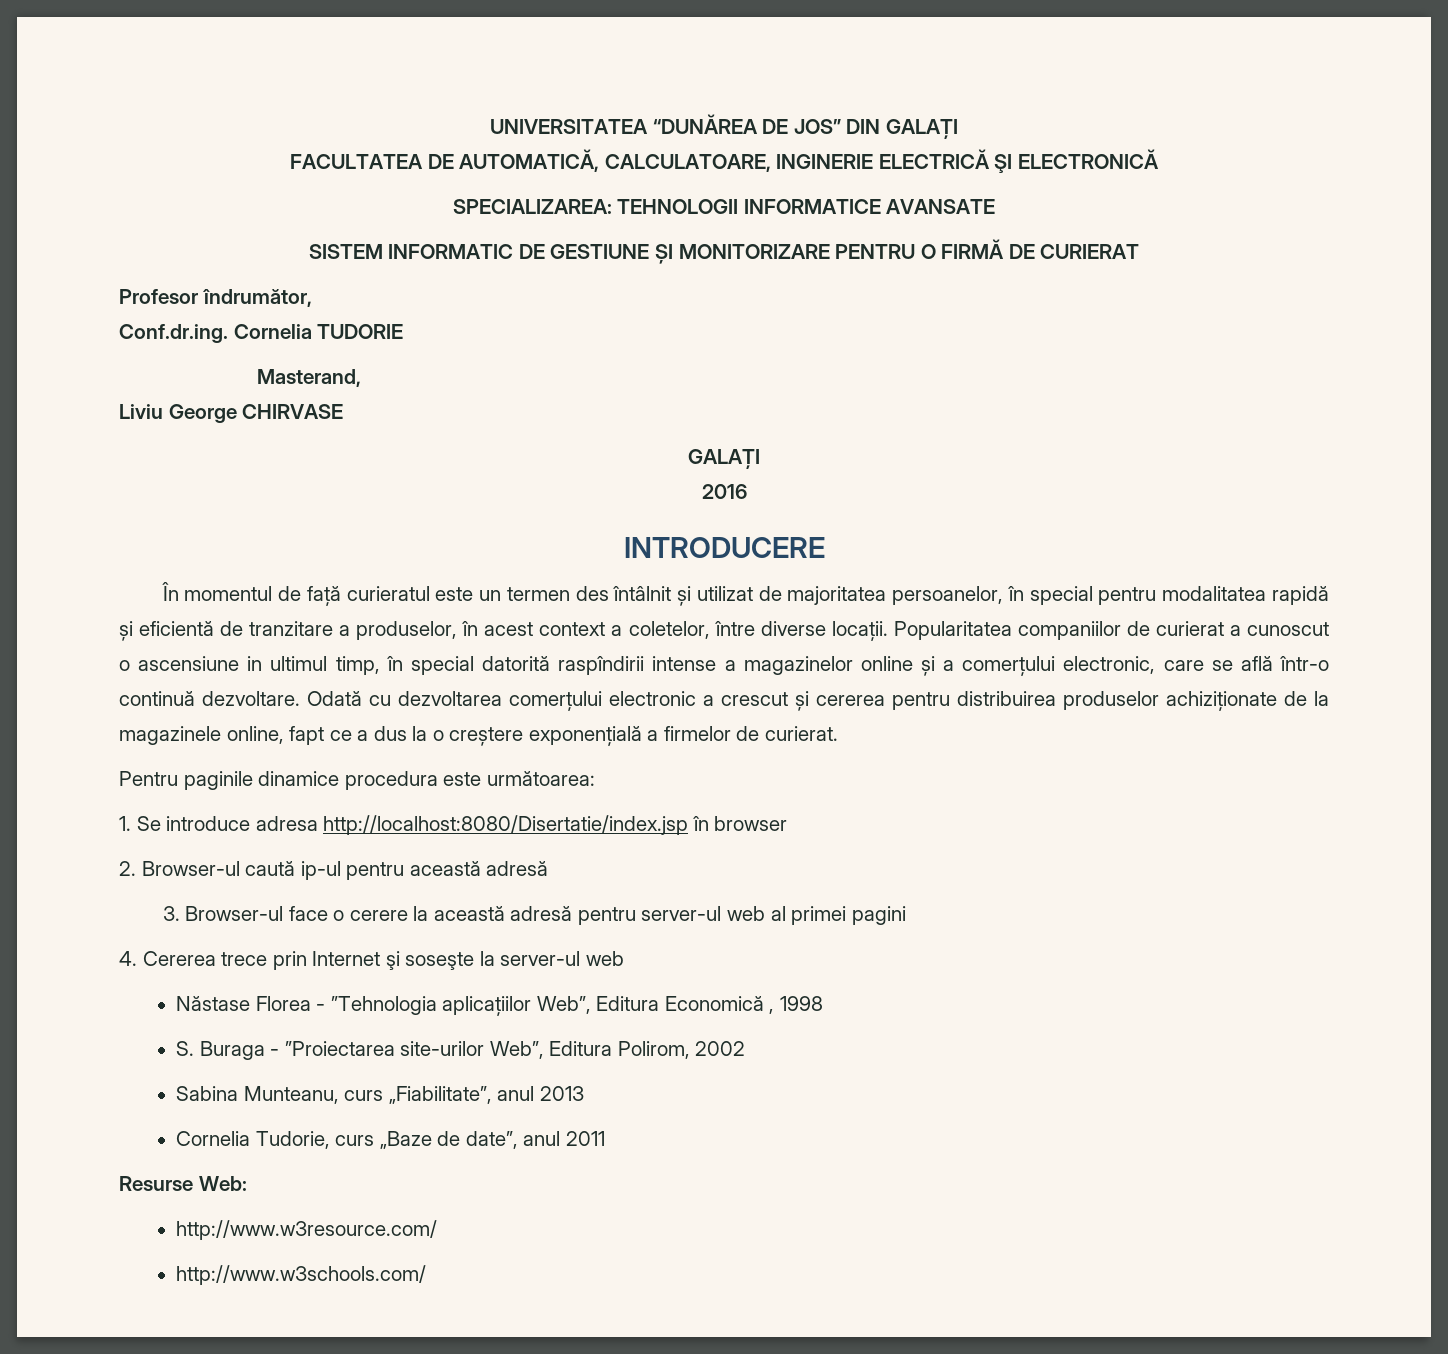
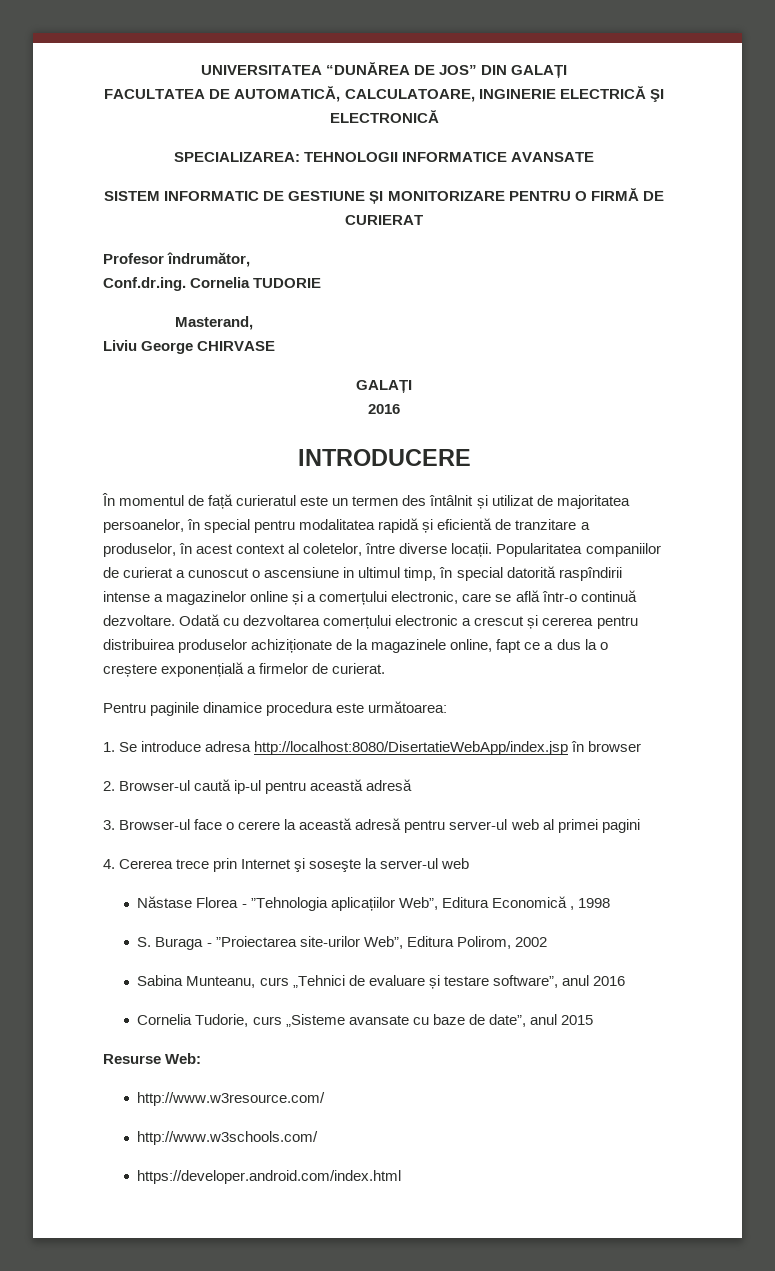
- În momentul de față curieratul este un termen des întâlnit și utilizat de majoritatea persoanelor, în special pentru modalitatea rapidă și eficientă de tranzitare a produselor, în acest context a coletelor, între diverse locații.
+ În momentul de față curieratul este un termen des întâlnit și utilizat de majoritatea persoanelor, în special pentru modalitatea rapidă și eficientă de tranzitare a produselor, în acest context al coletelor, între diverse locații.
- 1. Se introduce adresa http://localhost:8080/Disertatie/index.jsp în browser
+ 1. Se introduce adresa http://localhost:8080/DisertatieWebApp/index.jsp în browser
- Sabina Munteanu, curs „Fiabilitate”, anul 2013
+ Sabina Munteanu, curs „Tehnici de evaluare și testare software”, anul 2016
- Cornelia Tudorie, curs „Baze de date”, anul 2011
+ Cornelia Tudorie, curs „Sisteme avansate cu baze de date”, anul 2015
+ https://developer.android.com/index.html

